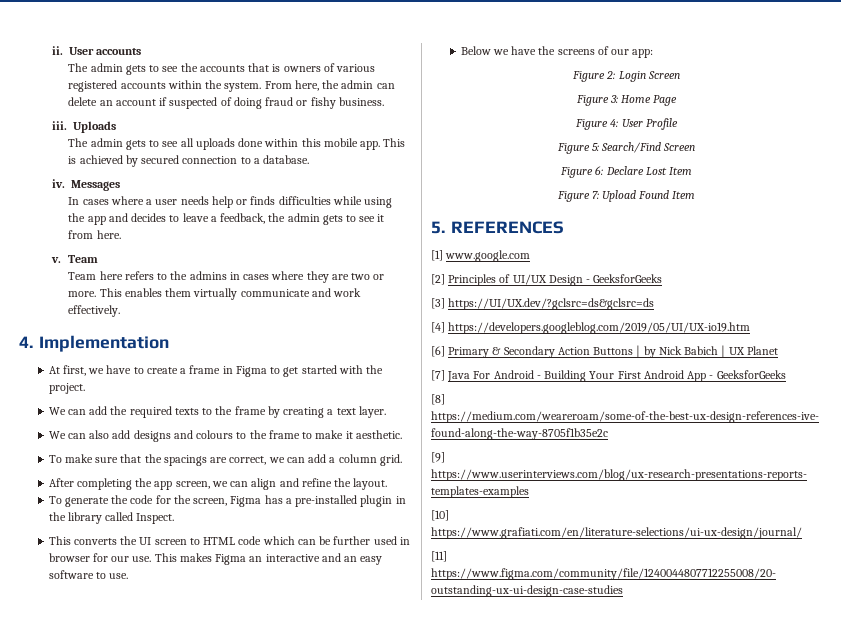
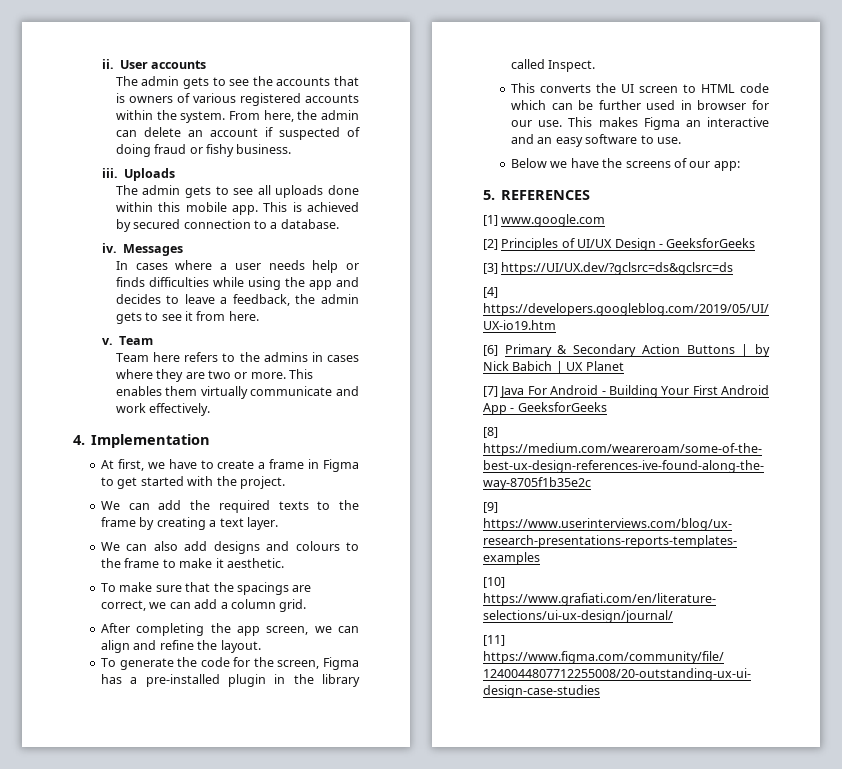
- Figure 2: Login Screen
- Figure 3: Home Page
- Figure 4: User Profile
- Figure 5: Search/Find Screen
- Figure 6: Declare Lost Item
- Figure 7: Upload Found Item

